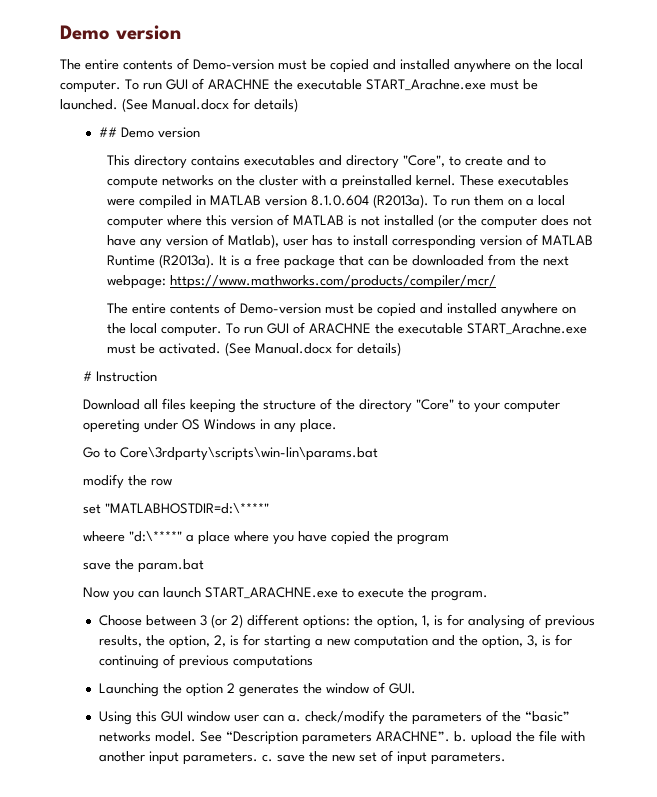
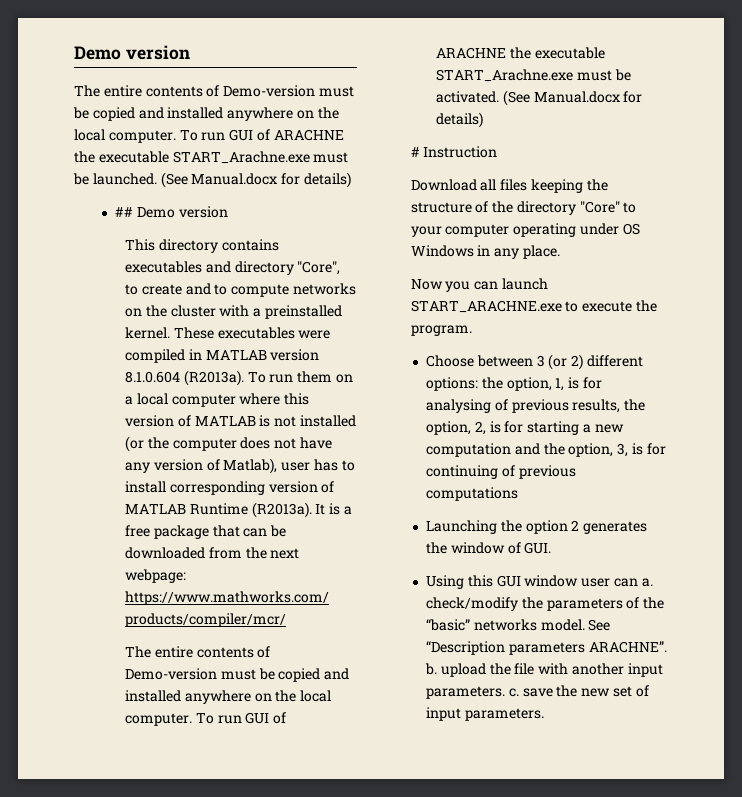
- Download all files keeping the structure of the directory "Core" to your computer opereting under OS Windows in any place.
+ Download all files keeping the structure of the directory "Core" to your computer operating under OS Windows in any place.
- Go to Core\3rdparty\scripts\win-lin\params.bat
- modify the row
- set "MATLABHOSTDIR=d:\****"
- wheere "d:\****" a place where you have copied the program
- save the param.bat

